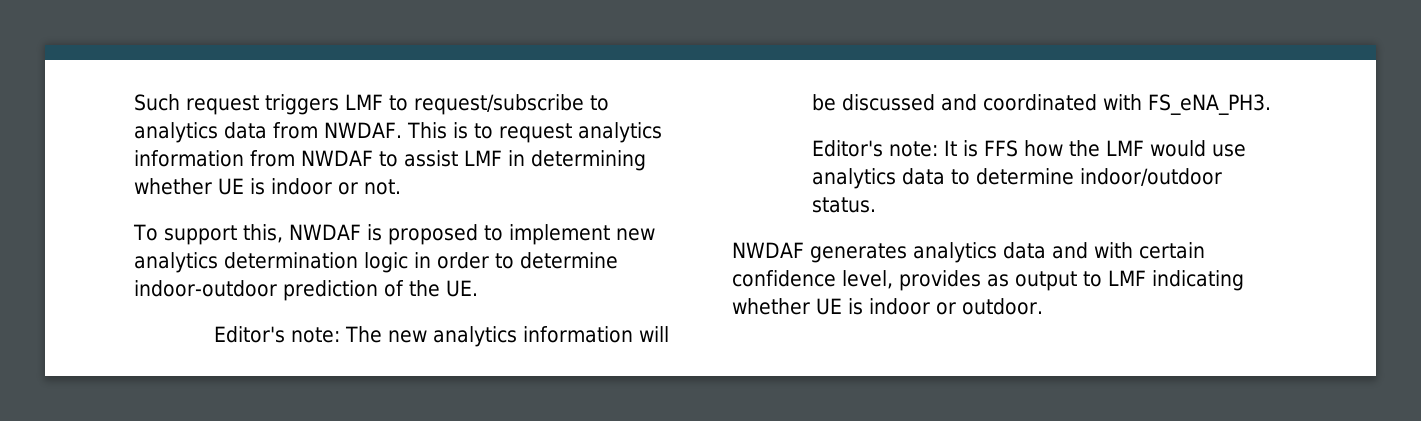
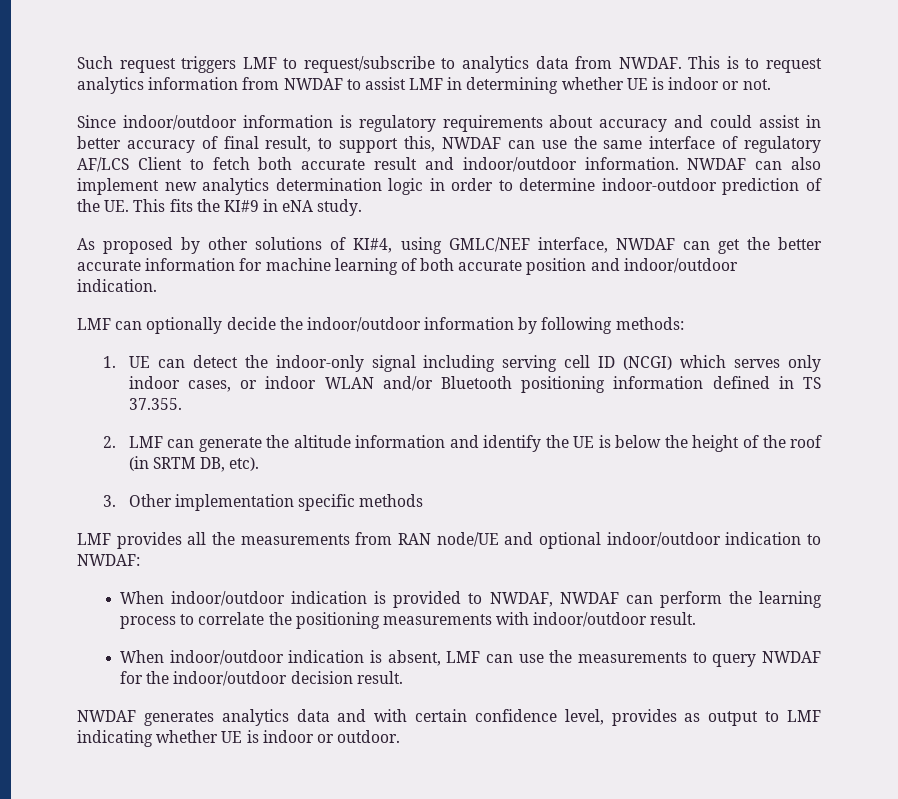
- To support this, NWDAF is proposed to implement new analytics determination logic in order to determine indoor-outdoor prediction of the UE.
- Editor's note: The new analytics information will be discussed and coordinated with FS_eNA_PH3.
- Editor's note: It is FFS how the LMF would use analytics data to determine indoor/outdoor status.
+ Since indoor/outdoor information is regulatory requirements about accuracy and could assist in better accuracy of final result, to support this, NWDAF can use the same interface of regulatory AF/LCS Client to fetch both accurate result and indoor/outdoor information. NWDAF can also implement new analytics determination logic in order to determine indoor-outdoor prediction of the UE. This fits the KI#9 in eNA study.
+ As proposed by other solutions of KI#4, using GMLC/NEF interface, NWDAF can get the better accurate information for machine learning of both accurate position and indoor/outdoor indication.
+ LMF can optionally decide the indoor/outdoor information by following methods:
+ 1. UE can detect the indoor-only signal including serving cell ID (NCGI) which serves only indoor cases, or indoor WLAN and/or Bluetooth positioning information defined in TS 37.355.
+ 2. LMF can generate the altitude information and identify the UE is below the height of the roof (in SRTM DB, etc).
+ 3. Other implementation specific methods
+ LMF provides all the measurements from RAN node/UE and optional indoor/outdoor indication to NWDAF:
+ When indoor/outdoor indication is provided to NWDAF, NWDAF can perform the learning process to correlate the positioning measurements with indoor/outdoor result.
+ When indoor/outdoor indication is absent, LMF can use the measurements to query NWDAF for the indoor/outdoor decision result.

